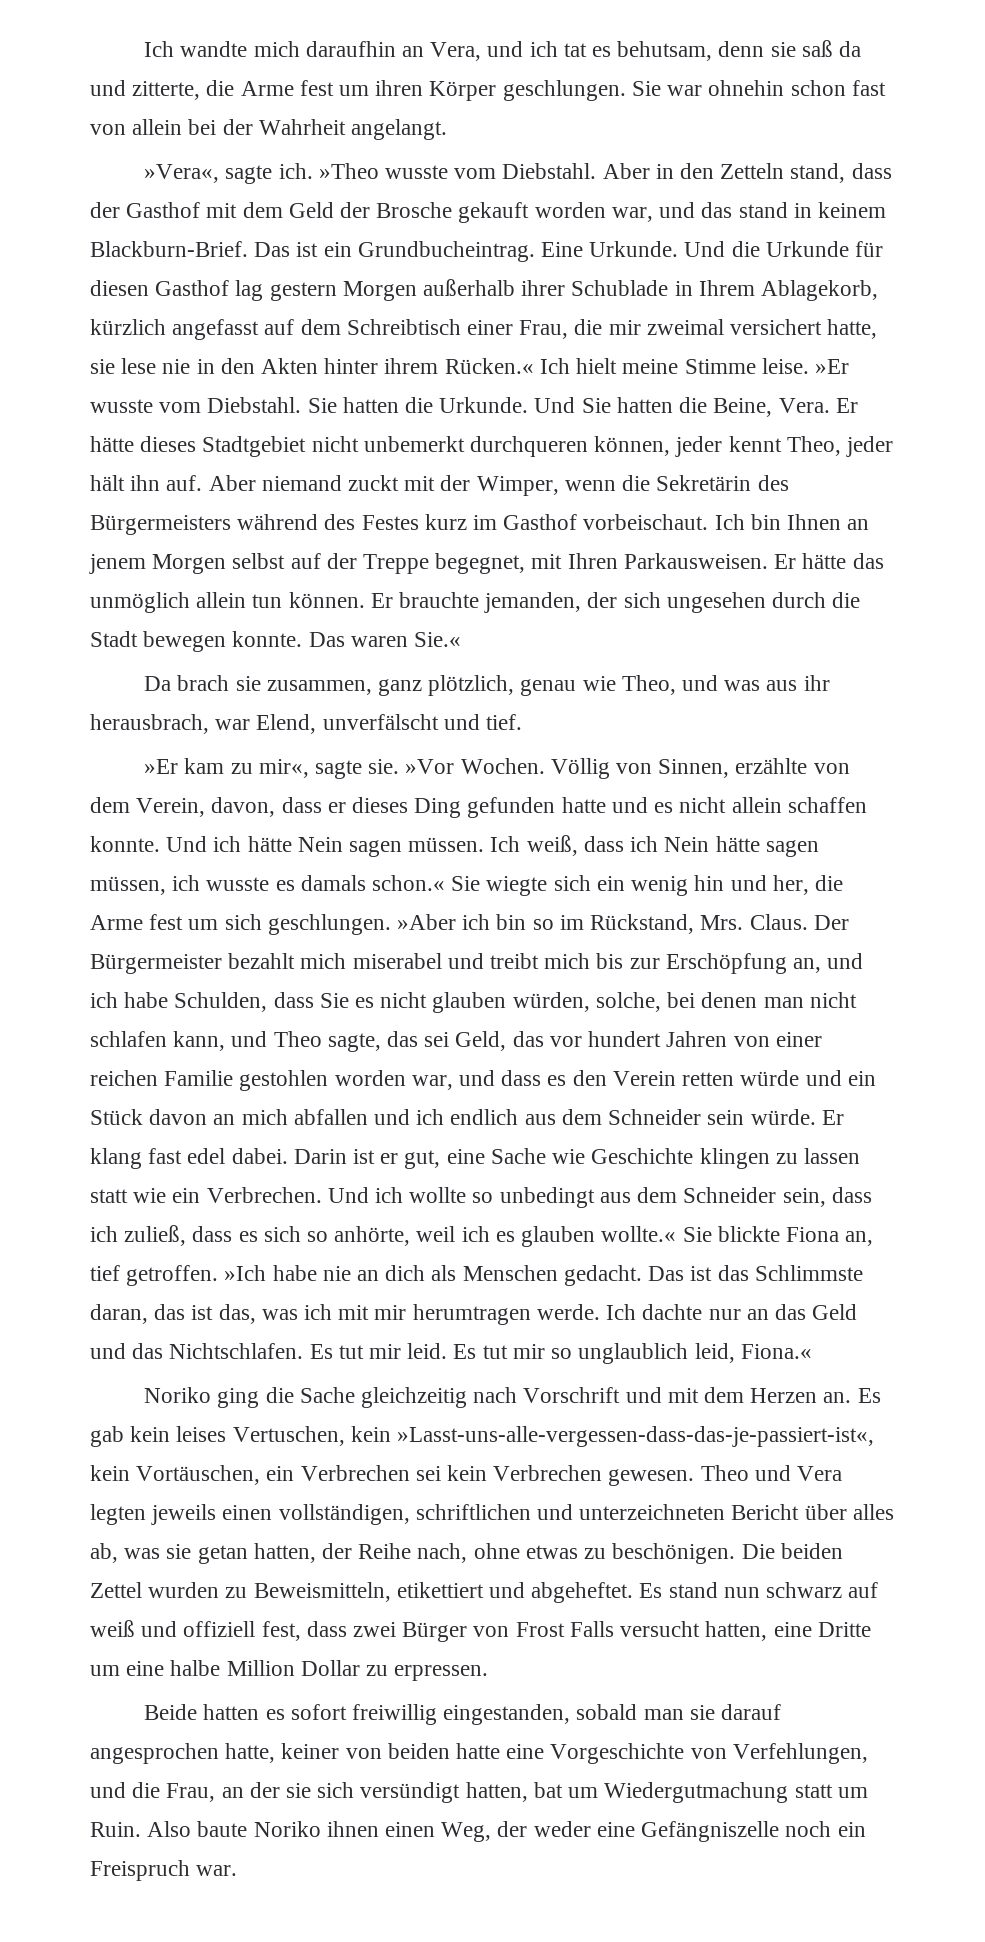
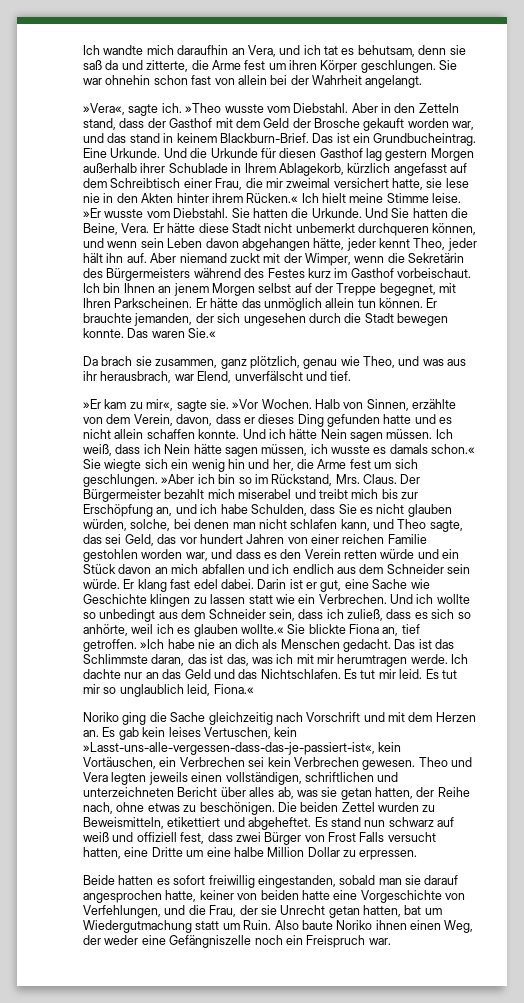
- Er hätte dieses Stadtgebiet nicht unbemerkt durchqueren können, jeder kennt Theo, jeder hält ihn auf.
+ Er hätte diese Stadt nicht unbemerkt durchqueren können, und wenn sein Leben davon abgehangen hätte, jeder kennt Theo, jeder hält ihn auf.
- Ich bin Ihnen an jenem Morgen selbst auf der Treppe begegnet, mit Ihren Parkausweisen.
+ Ich bin Ihnen an jenem Morgen selbst auf der Treppe begegnet, mit Ihren Parkscheinen.
- Völlig von Sinnen, erzählte von dem Verein, davon, dass er dieses Ding gefunden hatte und es nicht allein schaffen konnte.
+ Halb von Sinnen, erzählte von dem Verein, davon, dass er dieses Ding gefunden hatte und es nicht allein schaffen konnte.
- Beide hatten es sofort freiwillig eingestanden, sobald man sie darauf angesprochen hatte, keiner von beiden hatte eine Vorgeschichte von Verfehlungen, und die Frau, an der sie sich versündigt hatten, bat um Wiedergutmachung statt um Ruin.
+ Beide hatten es sofort freiwillig eingestanden, sobald man sie darauf angesprochen hatte, keiner von beiden hatte eine Vorgeschichte von Verfehlungen, und die Frau, der sie Unrecht getan hatten, bat um Wiedergutmachung statt um Ruin.

